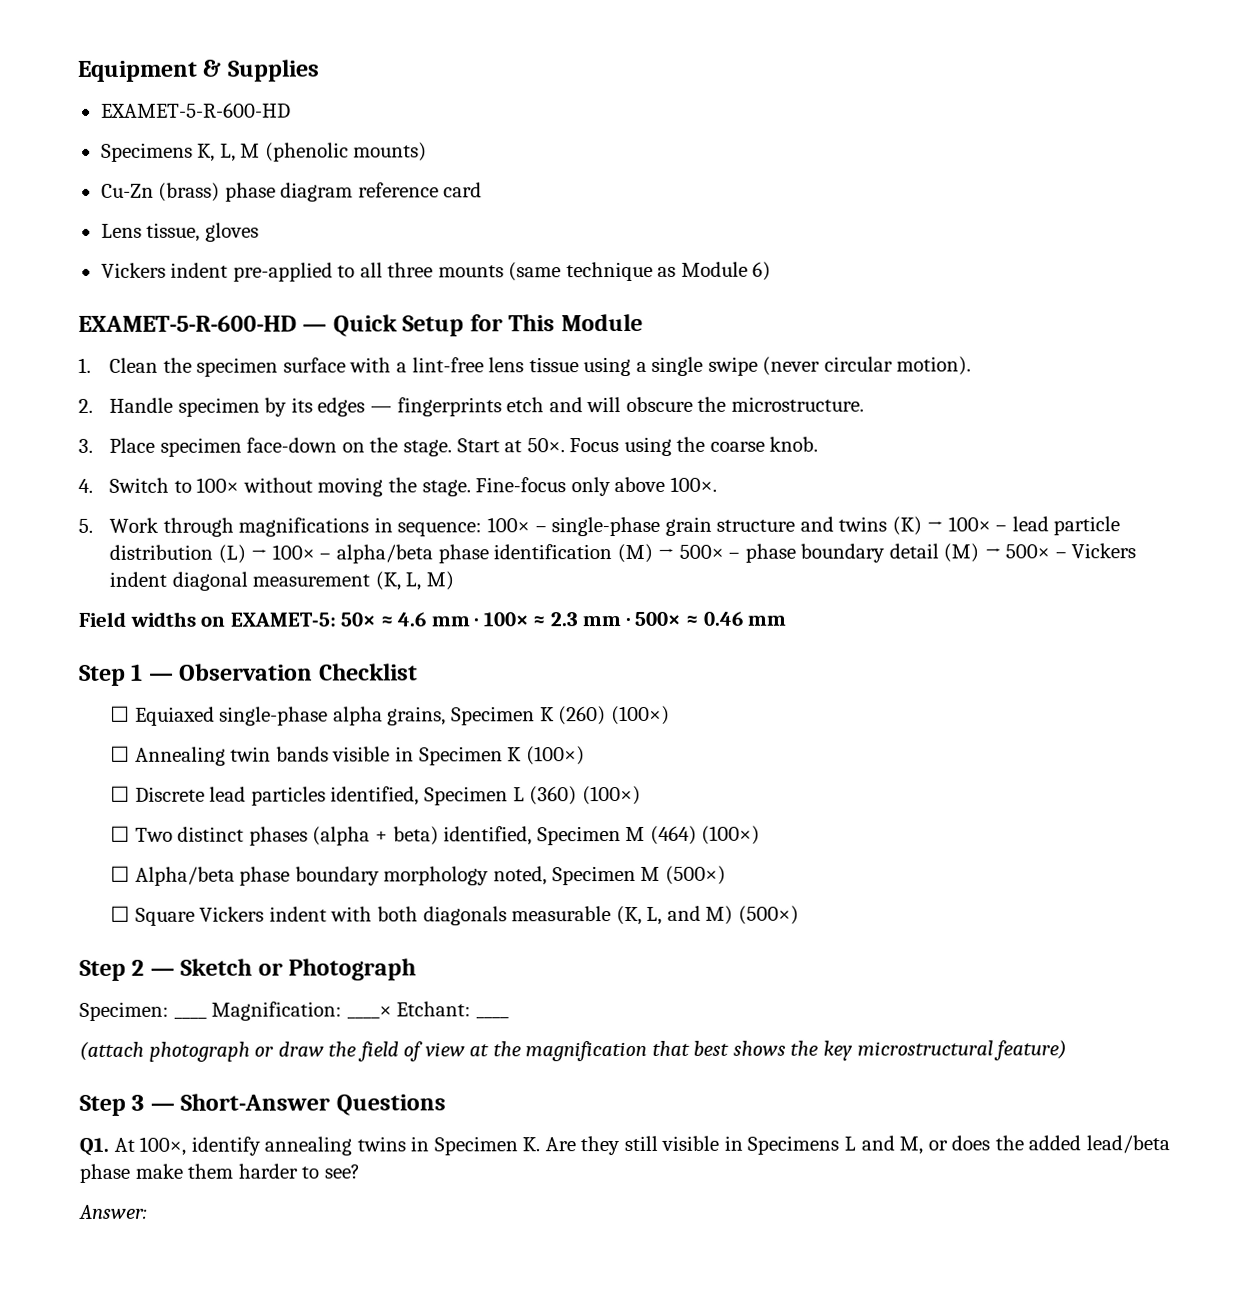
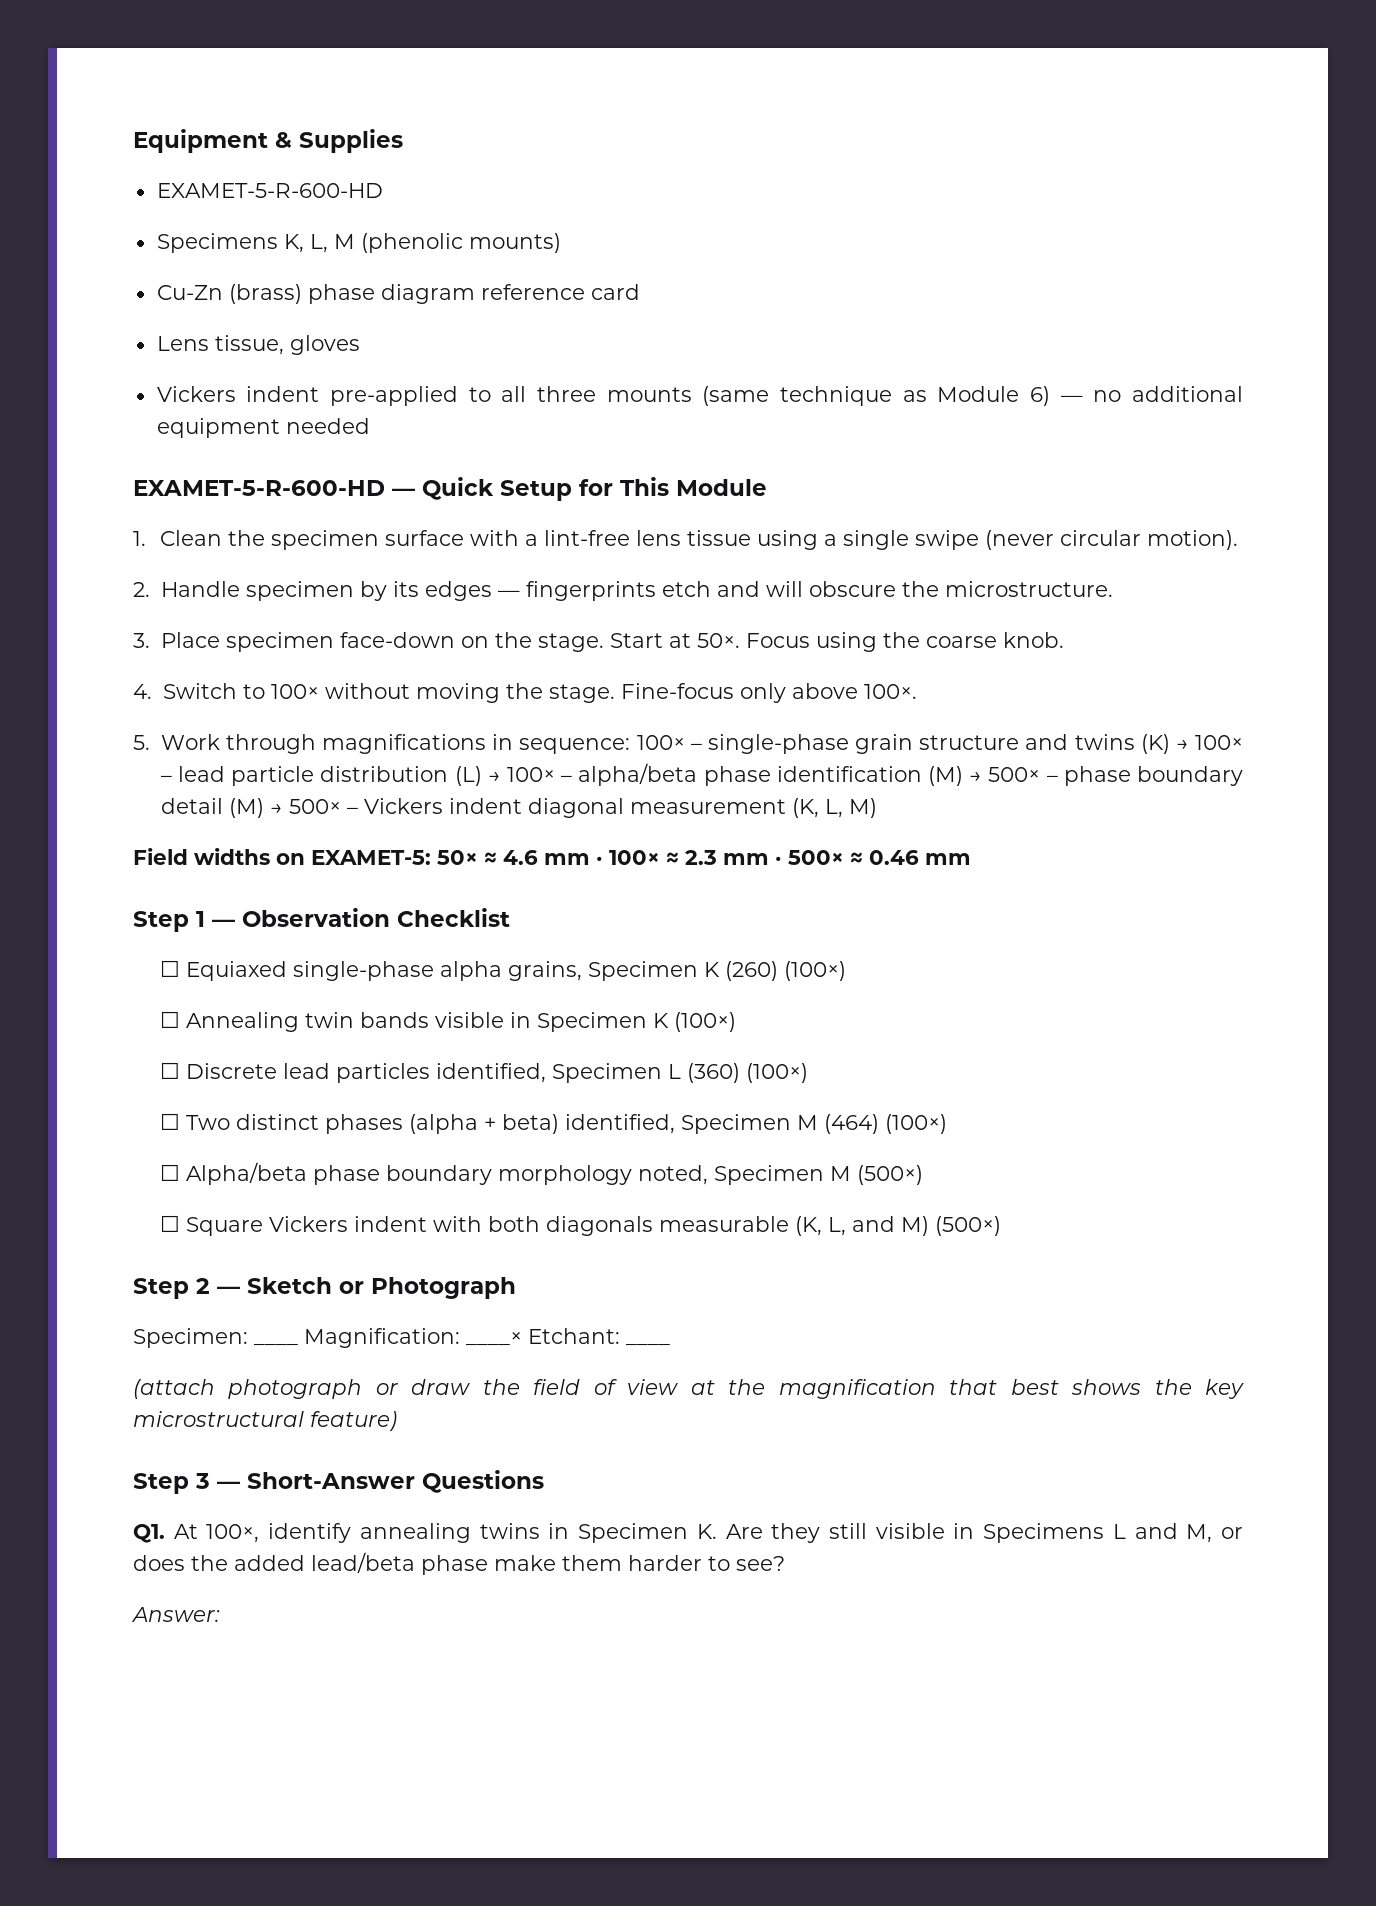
- Vickers indent pre-applied to all three mounts (same technique as Module 6)
+ Vickers indent pre-applied to all three mounts (same technique as Module 6) — no additional equipment needed

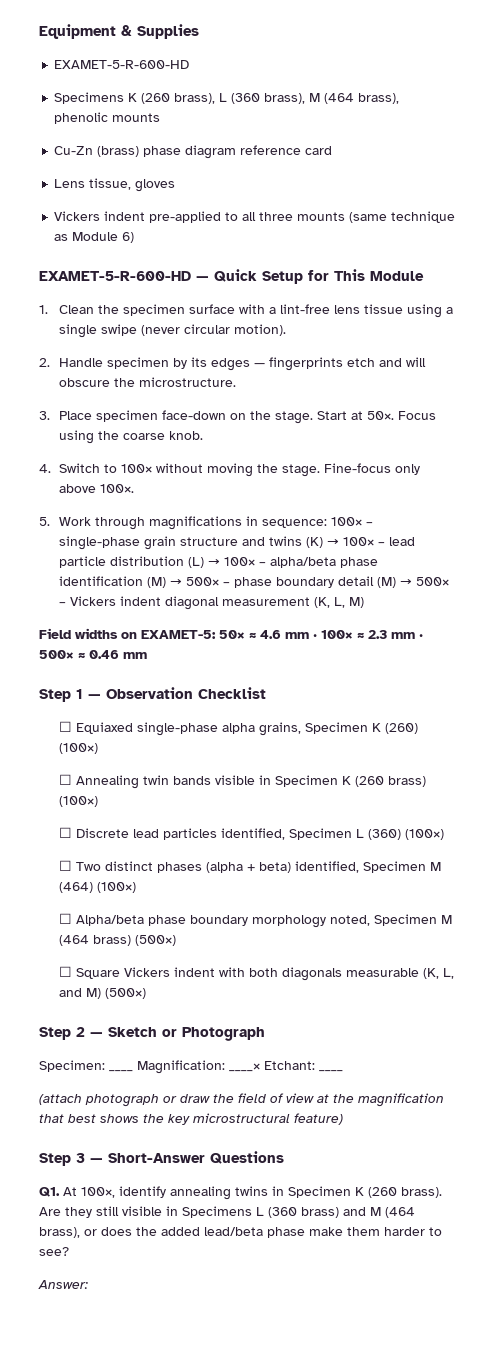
- Specimens K, L, M (phenolic mounts)
+ Specimens K (260 brass), L (360 brass), M (464 brass), phenolic mounts
- Vickers indent pre-applied to all three mounts (same technique as Module 6) — no additional equipment needed
+ Vickers indent pre-applied to all three mounts (same technique as Module 6)
- ☐ Annealing twin bands visible in Specimen K (100×)
+ ☐ Annealing twin bands visible in Specimen K (260 brass) (100×)
- ☐ Alpha/beta phase boundary morphology noted, Specimen M (500×)
+ ☐ Alpha/beta phase boundary morphology noted, Specimen M (464 brass) (500×)
- Q1. At 100×, identify annealing twins in Specimen K. Are they still visible in Specimens L and M, or does the added lead/beta phase make them harder to see?
+ Q1. At 100×, identify annealing twins in Specimen K (260 brass). Are they still visible in Specimens L (360 brass) and M (464 brass), or does the added lead/beta phase make them harder to see?

